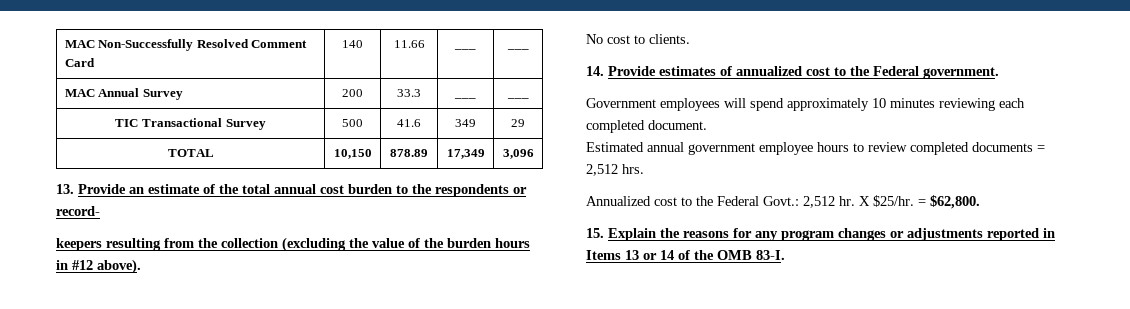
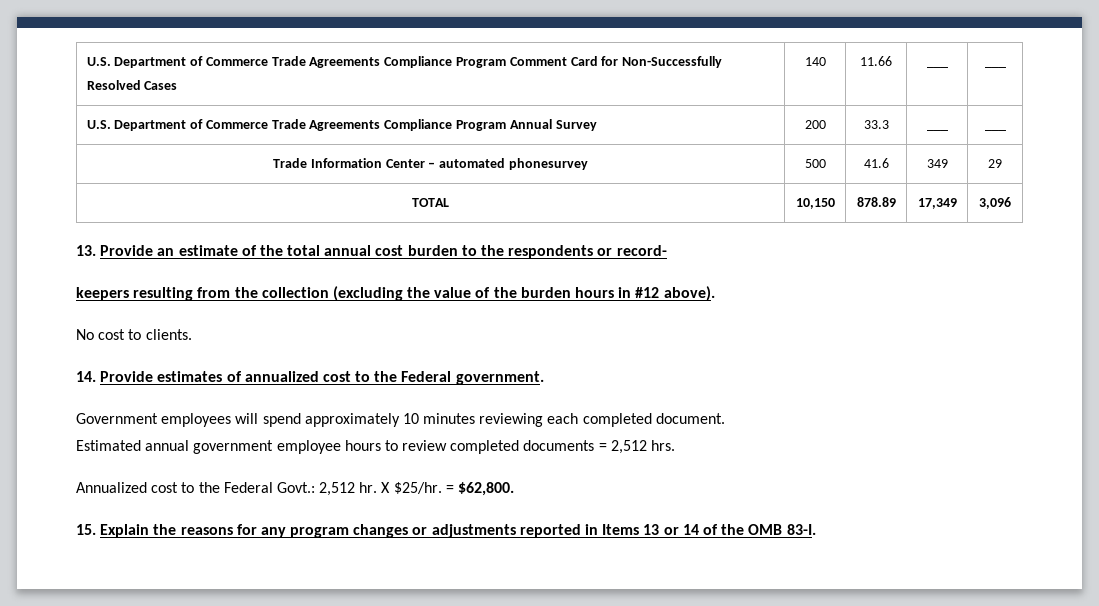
- MAC Non-Successfully Resolved Comment Card | 140 | 11.66 | ___ | ___
- MAC Annual Survey | 200 | 33.3 | ___ | ___
+ U.S. Department of Commerce Trade Agreements Compliance Program Comment Card for Non-Successfully Resolved Cases | 140 | 11.66 | ___ | ___
+ U.S. Department of Commerce Trade Agreements Compliance Program Annual Survey | 200 | 33.3 | ___ | ___
- TIC Transactional Survey | 500 | 41.6 | 349 | 29
+ Trade Information Center – automated phonesurvey | 500 | 41.6 | 349 | 29

